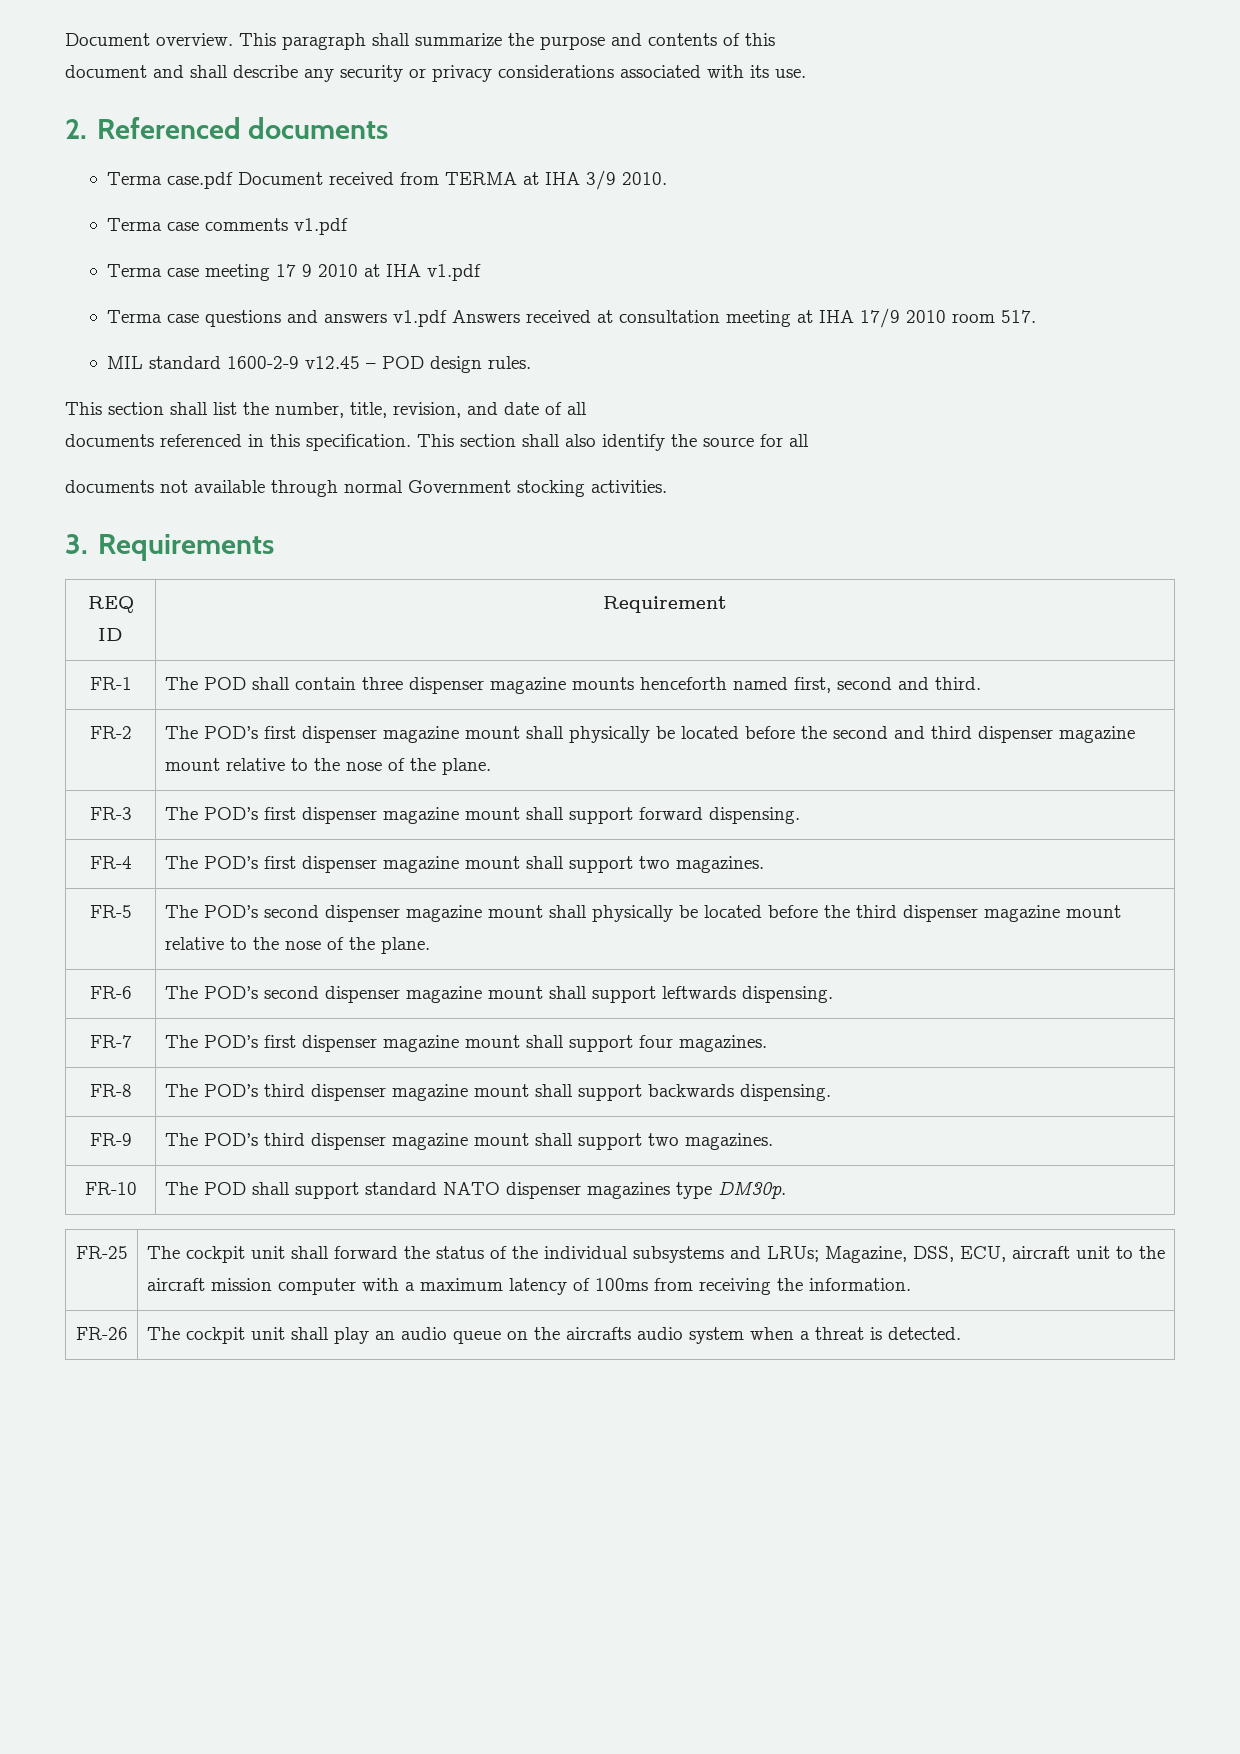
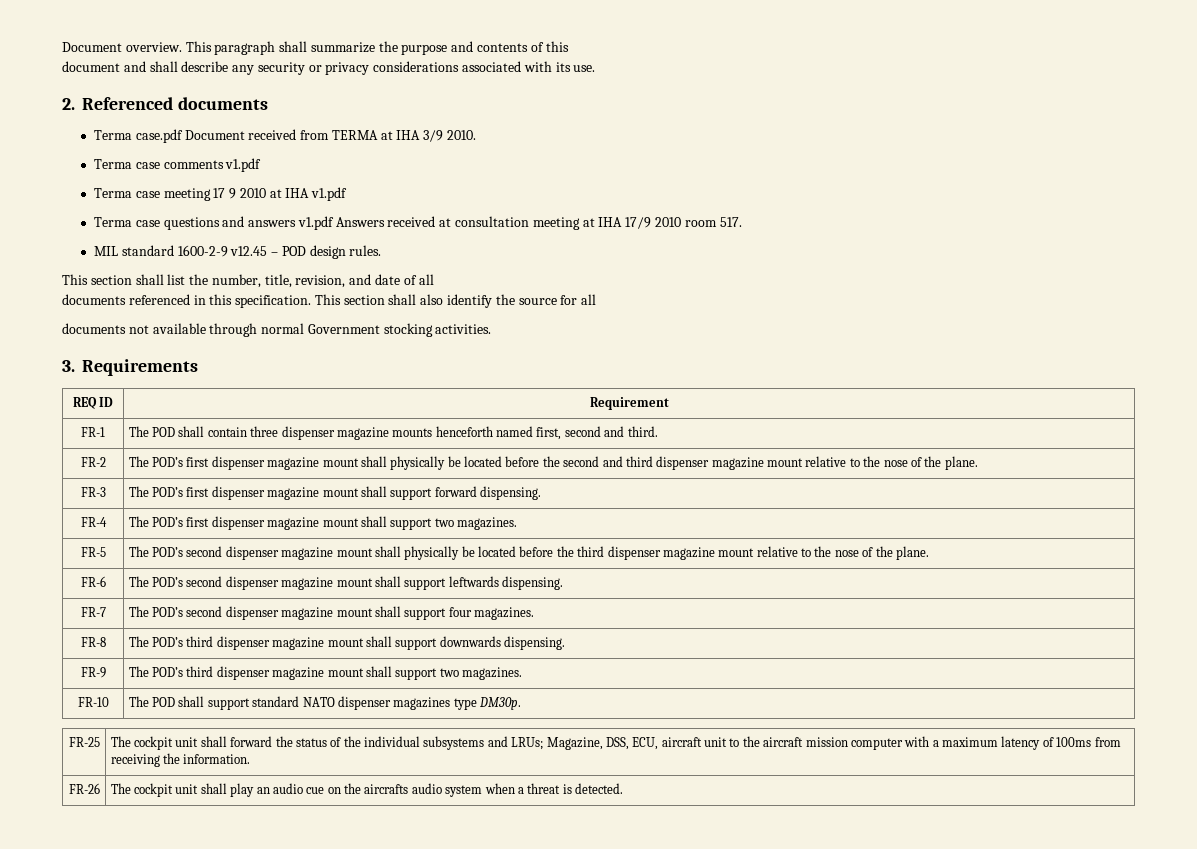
- FR-7 | The POD’s first dispenser magazine mount shall support four magazines.
+ FR-7 | The POD’s second dispenser magazine mount shall support four magazines.
- FR-8 | The POD’s third dispenser magazine mount shall support backwards dispensing.
+ FR-8 | The POD’s third dispenser magazine mount shall support downwards dispensing.
- FR-26 | The cockpit unit shall play an audio queue on the aircrafts audio system when a threat is detected.
+ FR-26 | The cockpit unit shall play an audio cue on the aircrafts audio system when a threat is detected.

